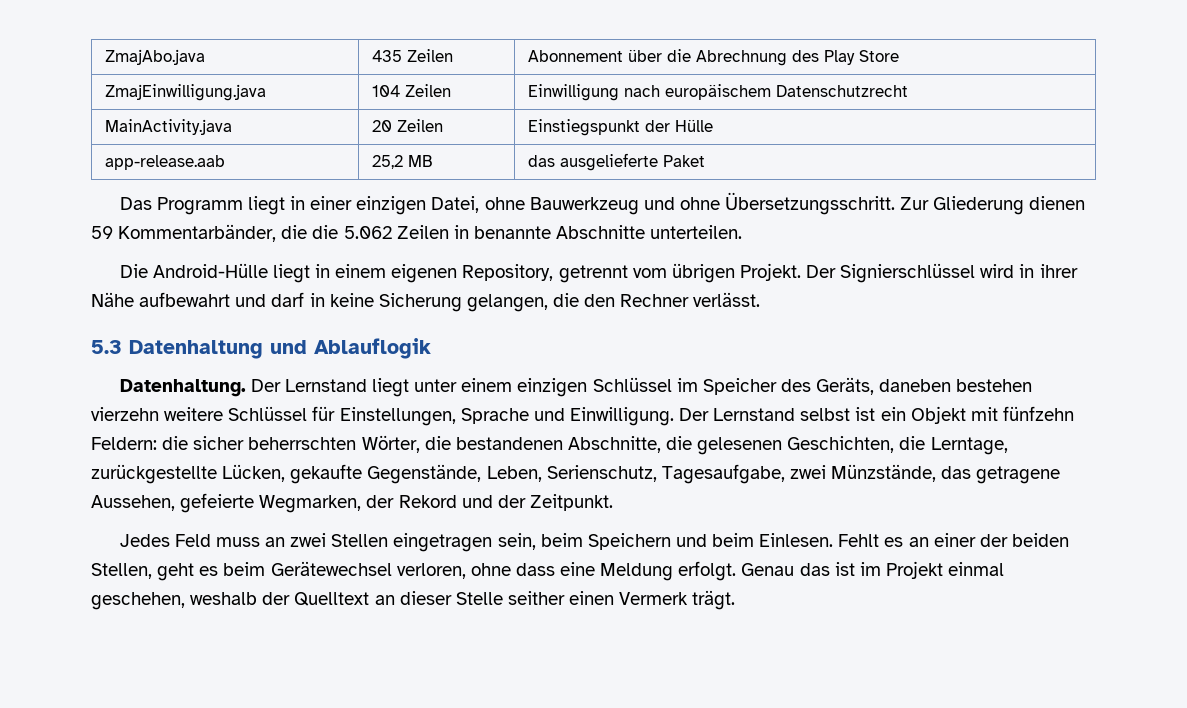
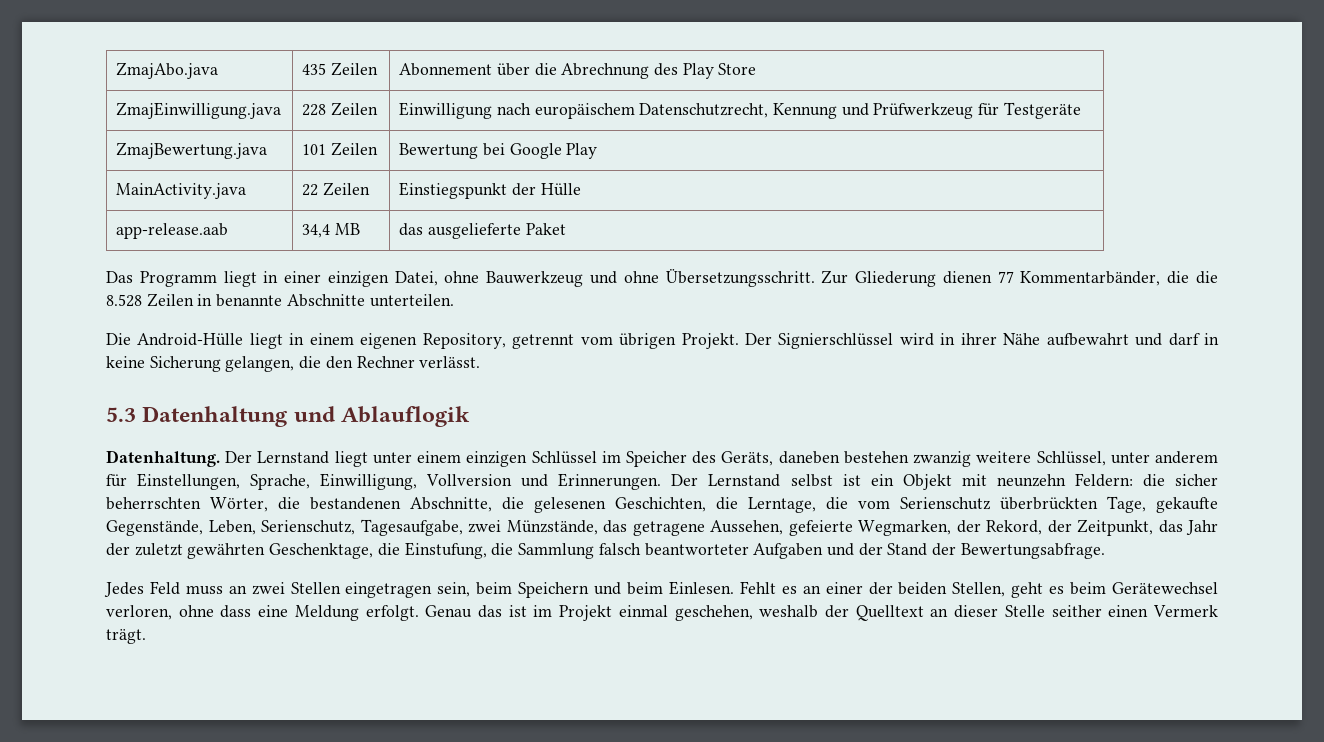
- ZmajEinwilligung.java | 104 Zeilen | Einwilligung nach europäischem Datenschutzrecht
+ ZmajEinwilligung.java | 228 Zeilen | Einwilligung nach europäischem Datenschutzrecht, Kennung und Prüfwerkzeug für Testgeräte
+ ZmajBewertung.java | 101 Zeilen | Bewertung bei Google Play
- MainActivity.java | 20 Zeilen | Einstiegspunkt der Hülle
+ MainActivity.java | 22 Zeilen | Einstiegspunkt der Hülle
- app-release.aab | 25,2 MB | das ausgelieferte Paket
+ app-release.aab | 34,4 MB | das ausgelieferte Paket
- Zur Gliederung dienen 59 Kommentarbänder, die die 5.062 Zeilen in benannte Abschnitte unterteilen.
+ Zur Gliederung dienen 77 Kommentarbänder, die die 8.528 Zeilen in benannte Abschnitte unterteilen.
- Der Lernstand liegt unter einem einzigen Schlüssel im Speicher des Geräts, daneben bestehen vierzehn weitere Schlüssel für Einstellungen, Sprache und Einwilligung.
+ Der Lernstand liegt unter einem einzigen Schlüssel im Speicher des Geräts, daneben bestehen zwanzig weitere Schlüssel, unter anderem für Einstellungen, Sprache, Einwilligung, Vollversion und Erinnerungen.
- Der Lernstand selbst ist ein Objekt mit fünfzehn Feldern: die sicher beherrschten Wörter, die bestandenen Abschnitte, die gelesenen Geschichten, die Lerntage, zurückgestellte Lücken, gekaufte Gegenstände, Leben, Serienschutz, Tagesaufgabe, zwei Münzstände, das getragene Aussehen, gefeierte Wegmarken, der Rekord und der Zeitpunkt.
+ Der Lernstand selbst ist ein Objekt mit neunzehn Feldern: die sicher beherrschten Wörter, die bestandenen Abschnitte, die gelesenen Geschichten, die Lerntage, die vom Serienschutz überbrückten Tage, gekaufte Gegenstände, Leben, Serienschutz, Tagesaufgabe, zwei Münzstände, das getragene Aussehen, gefeierte Wegmarken, der Rekord, der Zeitpunkt, das Jahr der zuletzt gewährten Geschenktage, die Einstufung, die Sammlung falsch beantworteter Aufgaben und der Stand der Bewertungsabfrage.

